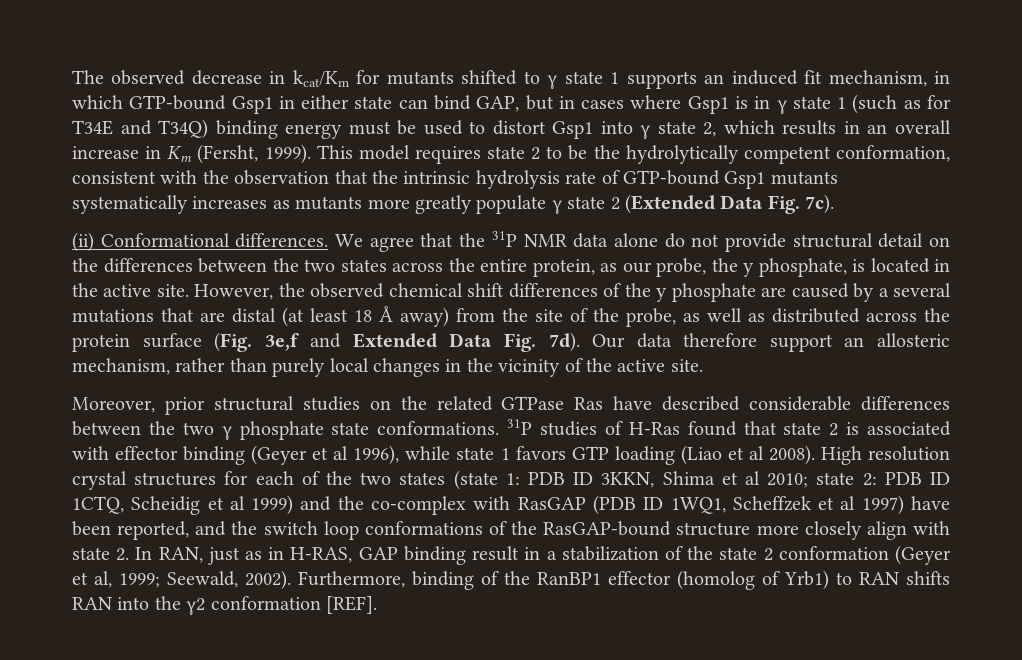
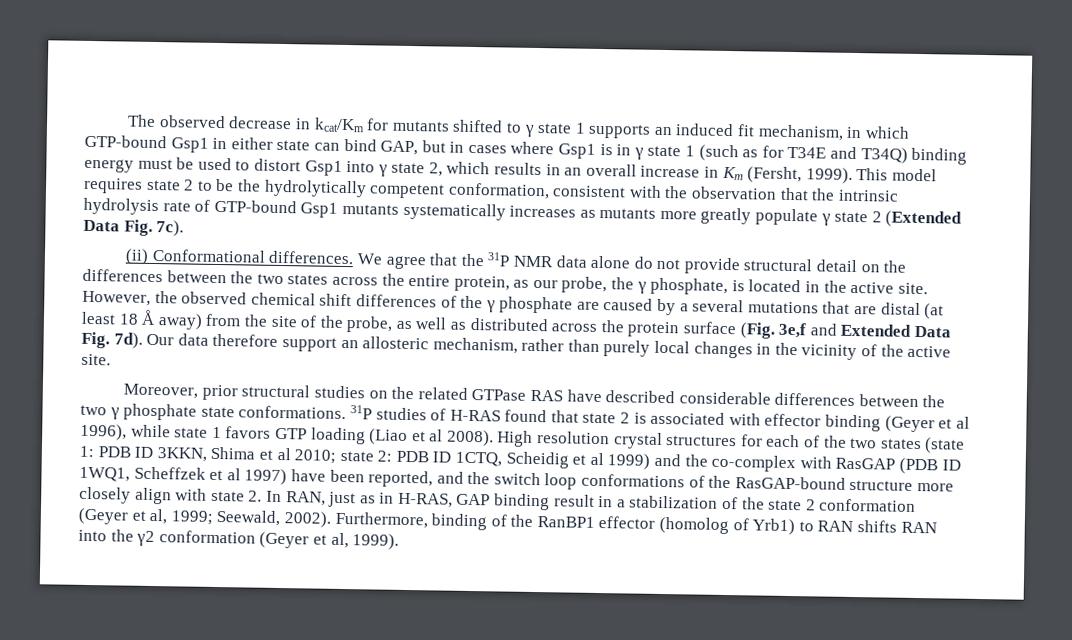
- We agree that the 31P NMR data alone do not provide structural detail on the differences between the two states across the entire protein, as our probe, the y phosphate, is located in the active site.
+ We agree that the 31P NMR data alone do not provide structural detail on the differences between the two states across the entire protein, as our probe, the γ phosphate, is located in the active site.
- However, the observed chemical shift differences of the y phosphate are caused by a several mutations that are distal (at least 18 Å away) from the site of the probe, as well as distributed across the protein surface (Fig. 3e,f and Extended Data Fig. 7d).
+ However, the observed chemical shift differences of the γ phosphate are caused by a several mutations that are distal (at least 18 Å away) from the site of the probe, as well as distributed across the protein surface (Fig. 3e,f and Extended Data Fig. 7d).
- Moreover, prior structural studies on the related GTPase Ras have described considerable differences between the two γ phosphate state conformations.
+ Moreover, prior structural studies on the related GTPase RAS have described considerable differences between the two γ phosphate state conformations.
- 31P studies of H-Ras found that state 2 is associated with effector binding (Geyer et al 1996), while state 1 favors GTP loading (Liao et al 2008).
+ 31P studies of H-RAS found that state 2 is associated with effector binding (Geyer et al 1996), while state 1 favors GTP loading (Liao et al 2008).
- Furthermore, binding of the RanBP1 effector (homolog of Yrb1) to RAN shifts RAN into the γ2 conformation [REF].
+ Furthermore, binding of the RanBP1 effector (homolog of Yrb1) to RAN shifts RAN into the γ2 conformation (Geyer et al, 1999).

